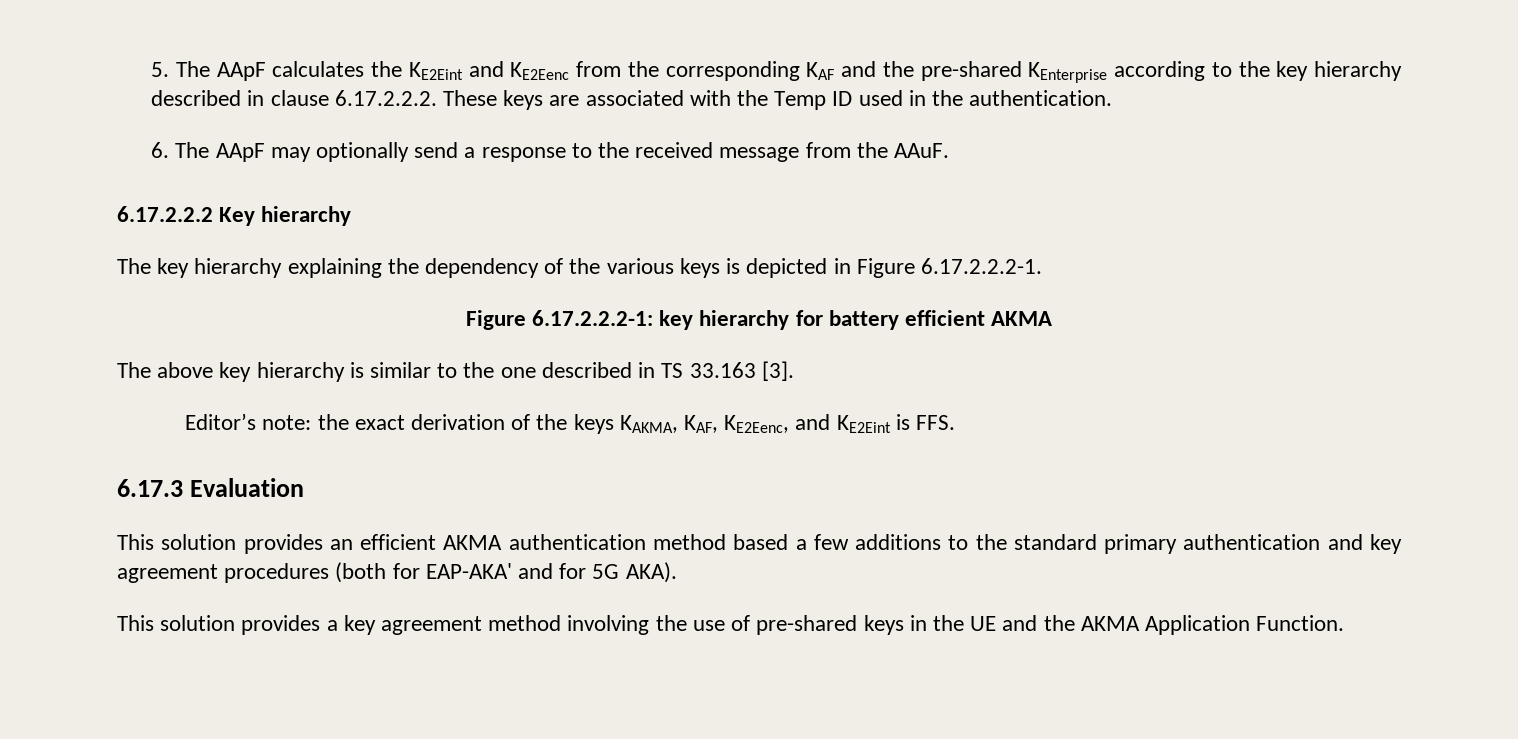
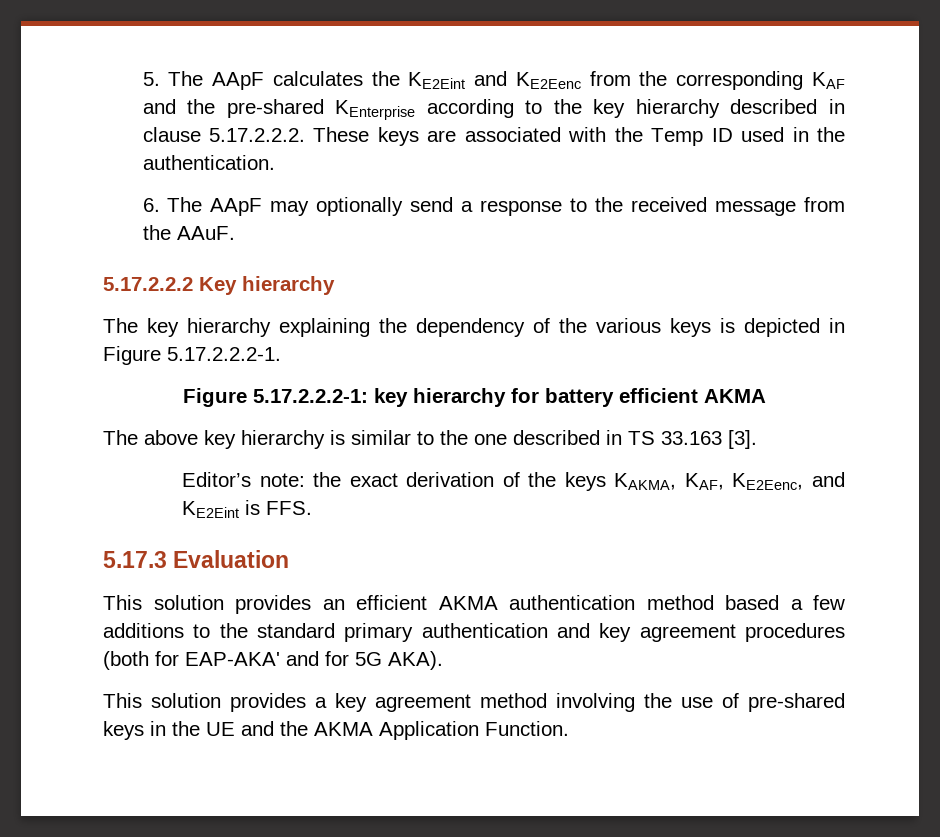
- 5. The AApF calculates the KE2Eint and KE2Eenc from the corresponding KAF and the pre-shared KEnterprise according to the key hierarchy described in clause 6.17.2.2.2. These keys are associated with the Temp ID used in the authentication.
+ 5. The AApF calculates the KE2Eint and KE2Eenc from the corresponding KAF and the pre-shared KEnterprise according to the key hierarchy described in clause 5.17.2.2.2. These keys are associated with the Temp ID used in the authentication.
- 6.17.2.2.2 Key hierarchy
+ 5.17.2.2.2 Key hierarchy
- The key hierarchy explaining the dependency of the various keys is depicted in Figure 6.17.2.2.2-1.
- Figure 6.17.2.2.2-1: key hierarchy for battery efficient AKMA
+ The key hierarchy explaining the dependency of the various keys is depicted in Figure 5.17.2.2.2-1.
+ Figure 5.17.2.2.2-1: key hierarchy for battery efficient AKMA
- 6.17.3 Evaluation
+ 5.17.3 Evaluation

